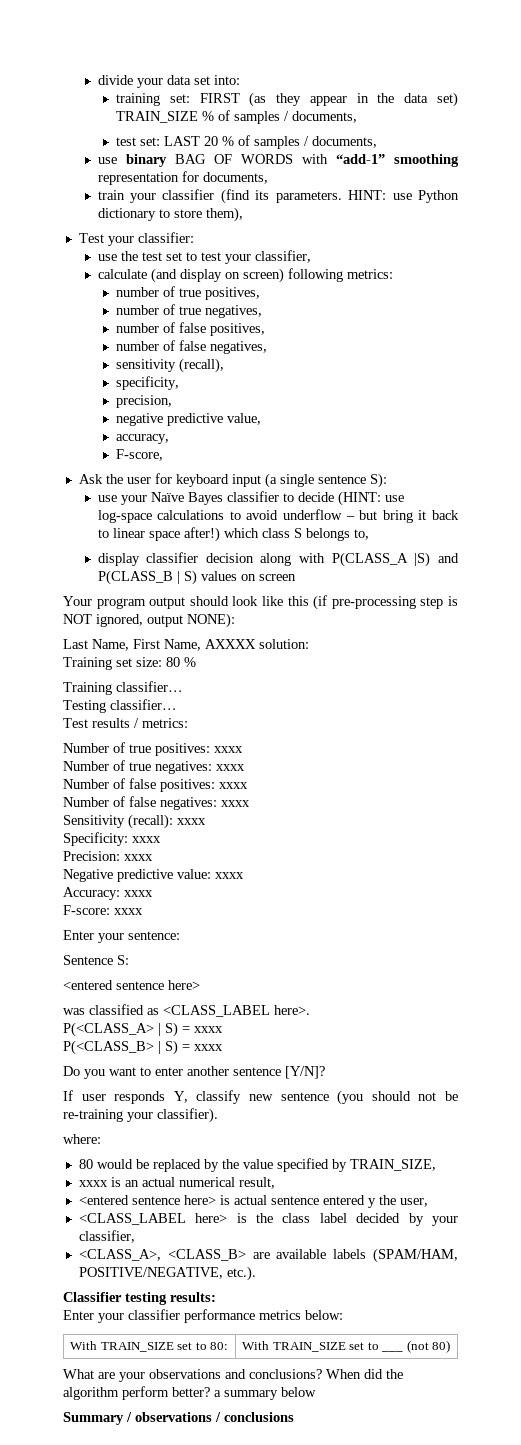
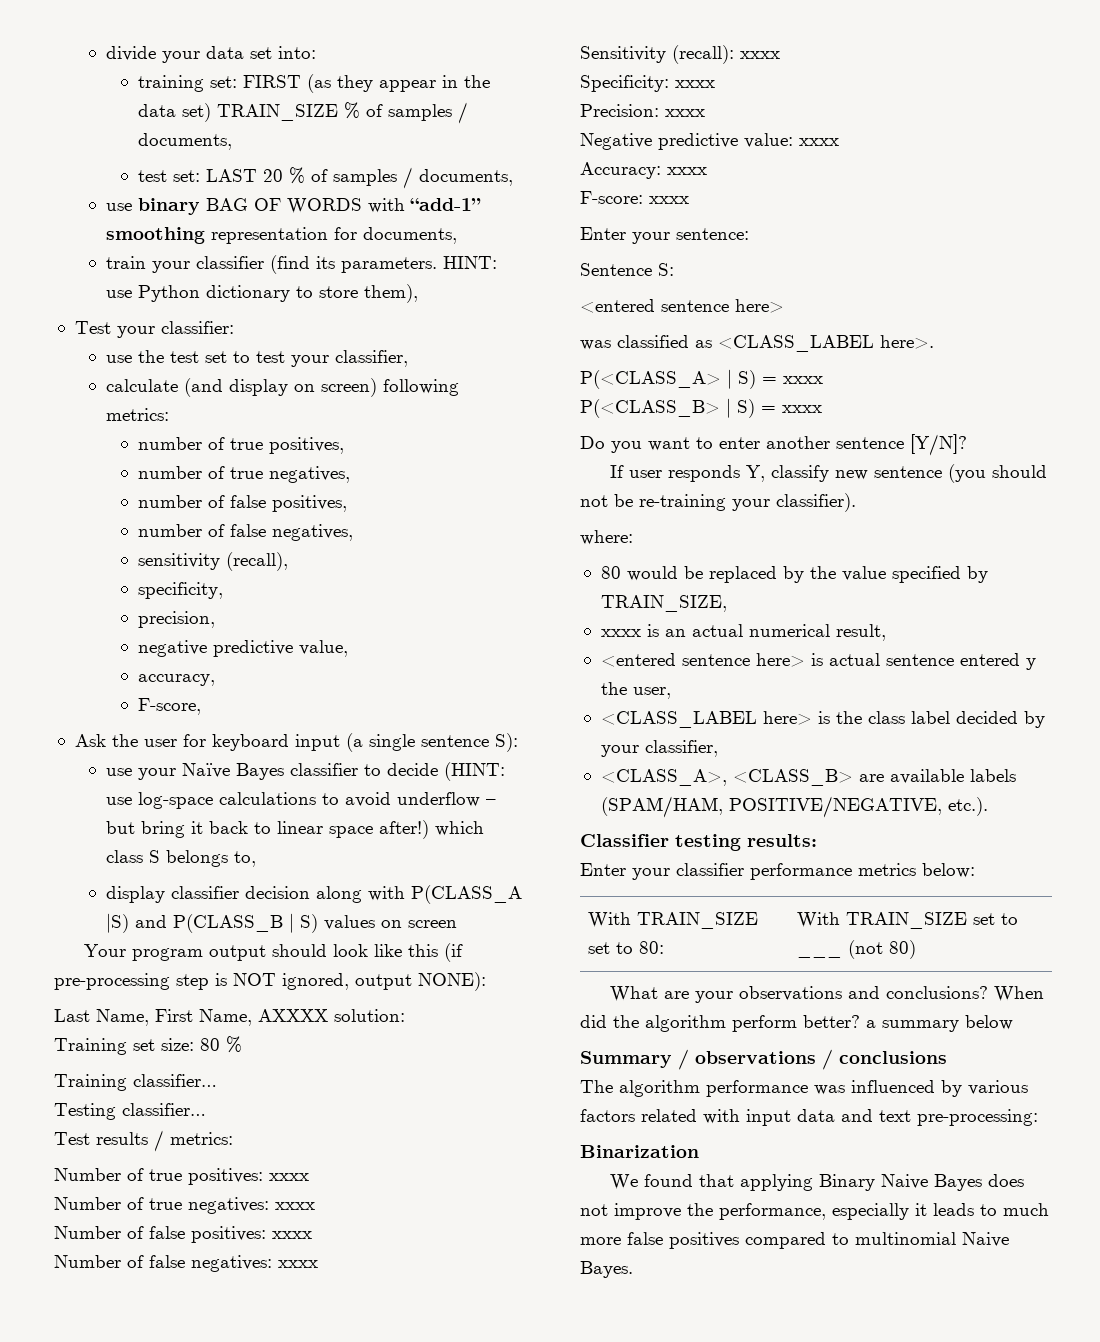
+ The algorithm performance was influenced by various factors related with input data and text pre-processing:
+ Binarization
+ We found that applying Binary Naive Bayes does not improve the performance, especially it leads to much more false positives compared to multinomial Naive Bayes.

